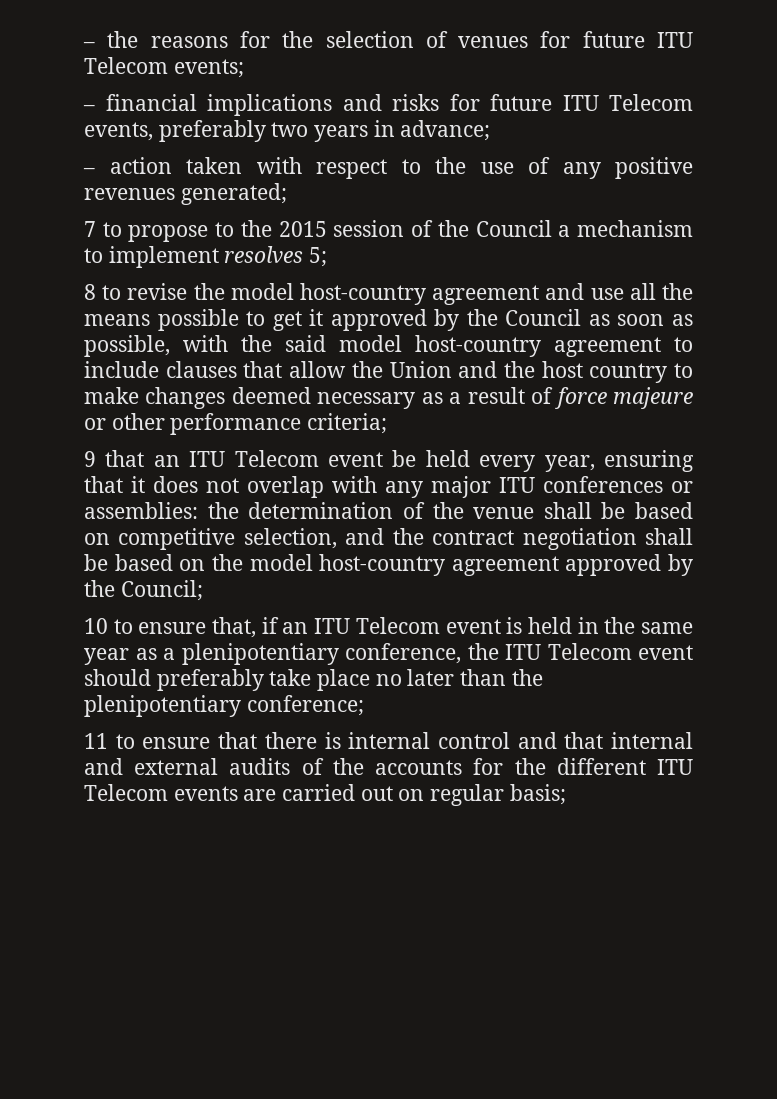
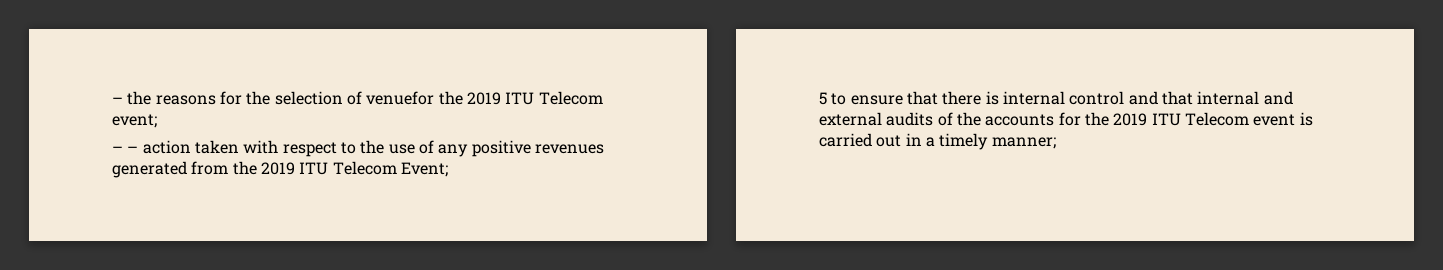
- – the reasons for the selection of venues for future ITU Telecom events;
- – financial implications and risks for future ITU Telecom events, preferably two years in advance;
- – action taken with respect to the use of any positive revenues generated;
- 7 to propose to the 2015 session of the Council a mechanism to implement resolves 5;
- 8 to revise the model host-country agreement and use all the means possible to get it approved by the Council as soon as possible, with the said model host-country agreement to include clauses that allow the Union and the host country to make changes deemed necessary as a result of force majeure or other performance criteria;
- 9 that an ITU Telecom event be held every year, ensuring that it does not overlap with any major ITU conferences or assemblies: the determination of the venue shall be based on competitive selection, and the contract negotiation shall be based on the model host-country agreement approved by the Council;
- 10 to ensure that, if an ITU Telecom event is held in the same year as a plenipotentiary conference, the ITU Telecom event should preferably take place no later than the plenipotentiary conference;
- 11 to ensure that there is internal control and that internal and external audits of the accounts for the different ITU Telecom events are carried out on regular basis;
+ – the reasons for the selection of venuefor the 2019 ITU Telecom event;
+ – – action taken with respect to the use of any positive revenues generated from the 2019 ITU Telecom Event;
+ 5 to ensure that there is internal control and that internal and external audits of the accounts for the 2019 ITU Telecom event is carried out in a timely manner;

